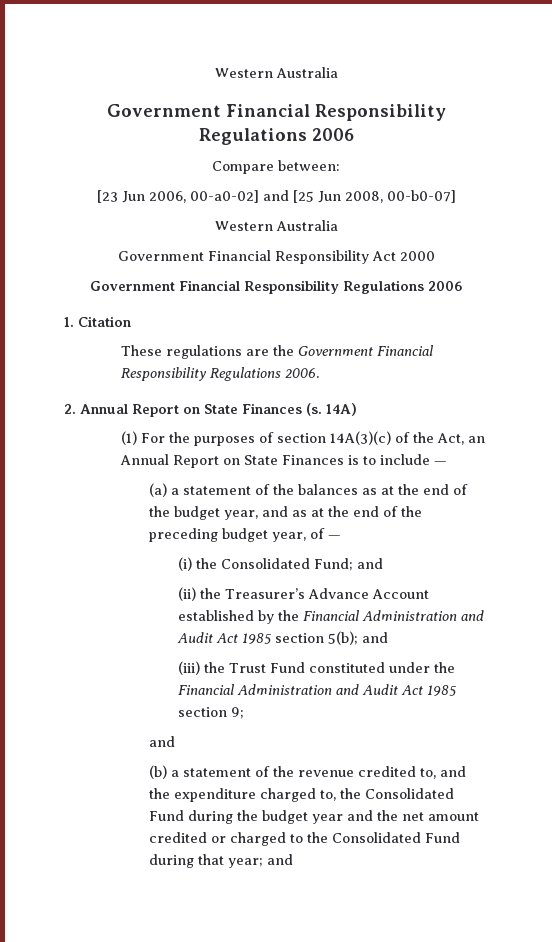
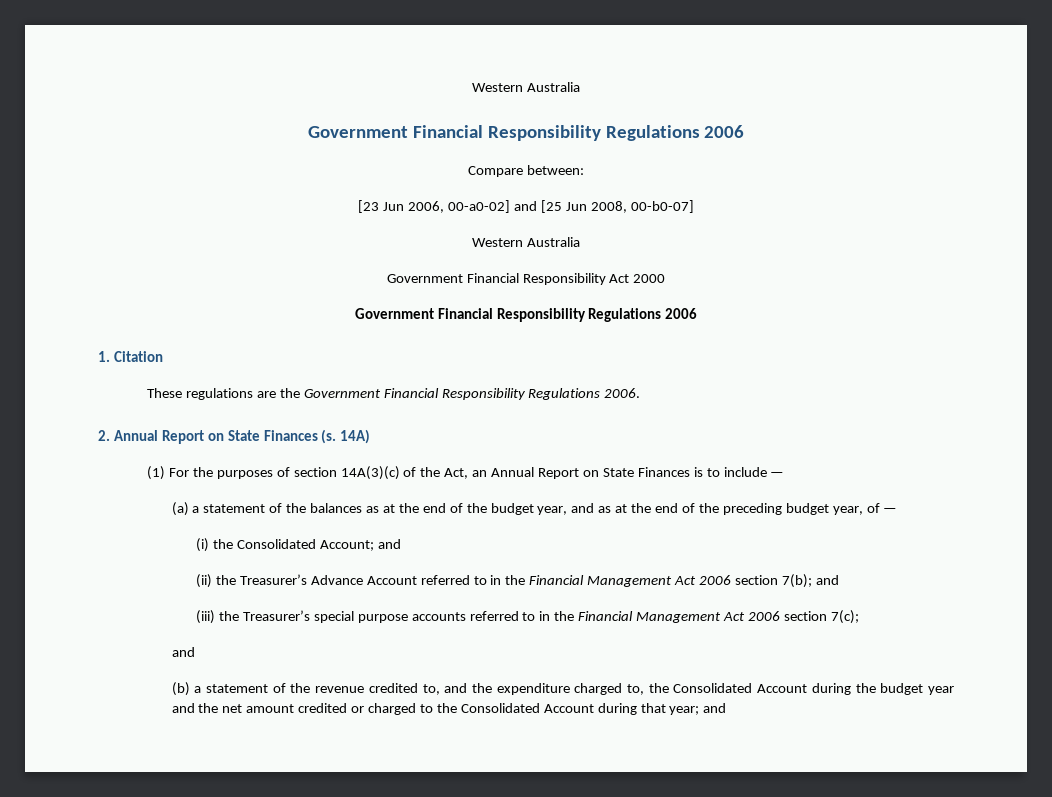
- (i) the Consolidated Fund; and
+ (i) the Consolidated Account; and
- (ii) the Treasurer’s Advance Account established by the Financial Administration and Audit Act 1985 section 5(b); and
- (iii) the Trust Fund constituted under the Financial Administration and Audit Act 1985 section 9;
+ (ii) the Treasurer’s Advance Account referred to in the Financial Management Act 2006 section 7(b); and
+ (iii) the Treasurer’s special purpose accounts referred to in the Financial Management Act 2006 section 7(c);
- (b) a statement of the revenue credited to, and the expenditure charged to, the Consolidated Fund during the budget year and the net amount credited or charged to the Consolidated Fund during that year; and
+ (b) a statement of the revenue credited to, and the expenditure charged to, the Consolidated Account during the budget year and the net amount credited or charged to the Consolidated Account during that year; and

